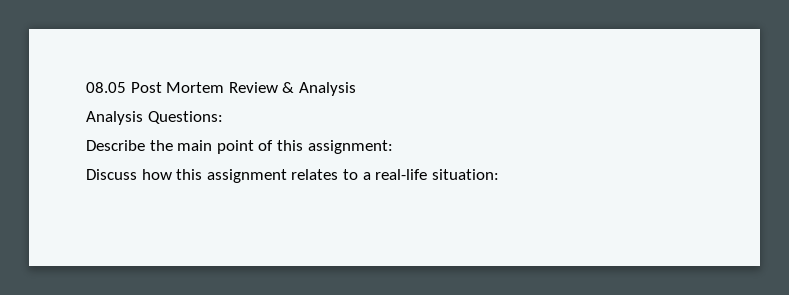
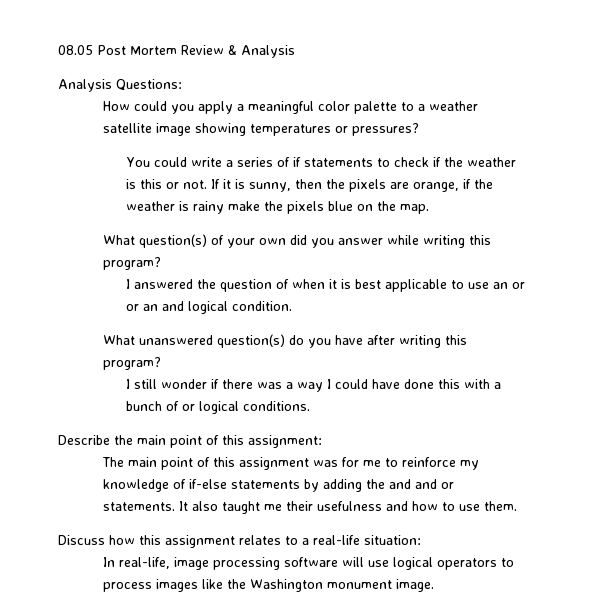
+ How could you apply a meaningful color palette to a weather satellite image showing temperatures or pressures?
+ You could write a series of if statements to check if the weather is this or not. If it is sunny, then the pixels are orange, if the weather is rainy make the pixels blue on the map.
+ What question(s) of your own did you answer while writing this program?
+ I answered the question of when it is best applicable to use an or or an and logical condition.
+ What unanswered question(s) do you have after writing this program?
+ I still wonder if there was a way I could have done this with a bunch of or logical conditions.
+ The main point of this assignment was for me to reinforce my knowledge of if-else statements by adding the and and or statements. It also taught me their usefulness and how to use them.
+ In real-life, image processing software will use logical operators to process images like the Washington monument image.

